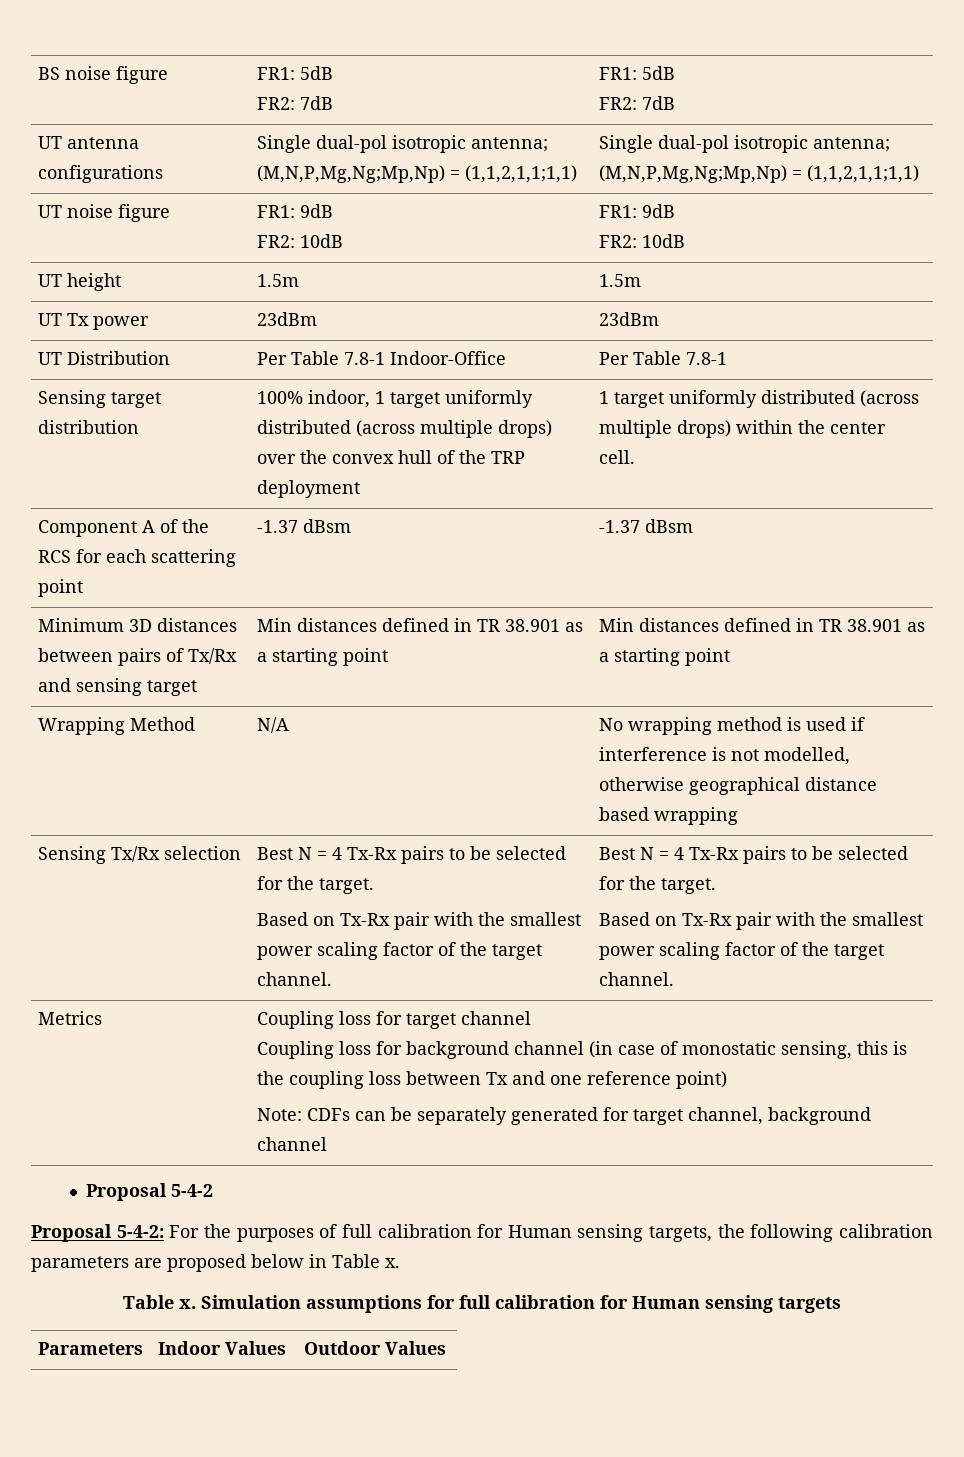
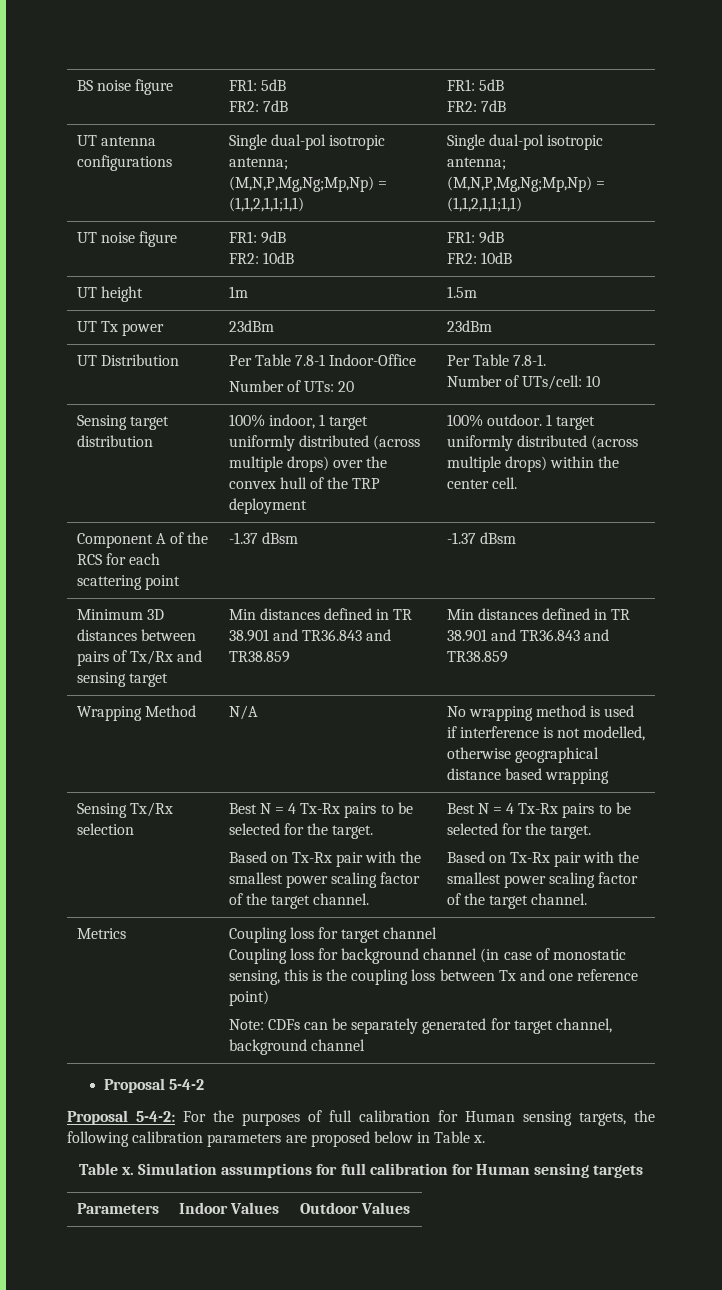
- UT height | 1.5m | 1.5m
+ UT height | 1m | 1.5m
- UT Distribution | Per Table 7.8-1 Indoor-Office | Per Table 7.8-1
+ UT Distribution | Per Table 7.8-1 Indoor-Office
+ Number of UTs: 20 | Per Table 7.8-1.
+ Number of UTs/cell: 10
- Sensing target distribution | 100% indoor, 1 target uniformly distributed (across multiple drops) over the convex hull of the TRP deployment | 1 target uniformly distributed (across multiple drops) within the center cell.
+ Sensing target distribution | 100% indoor, 1 target uniformly distributed (across multiple drops) over the convex hull of the TRP deployment | 100% outdoor. 1 target uniformly distributed (across multiple drops) within the center cell.
- Minimum 3D distances between pairs of Tx/Rx and sensing target | Min distances defined in TR 38.901 as a starting point | Min distances defined in TR 38.901 as a starting point
+ Minimum 3D distances between pairs of Tx/Rx and sensing target | Min distances defined in TR 38.901 and TR36.843 and TR38.859 | Min distances defined in TR 38.901 and TR36.843 and TR38.859

